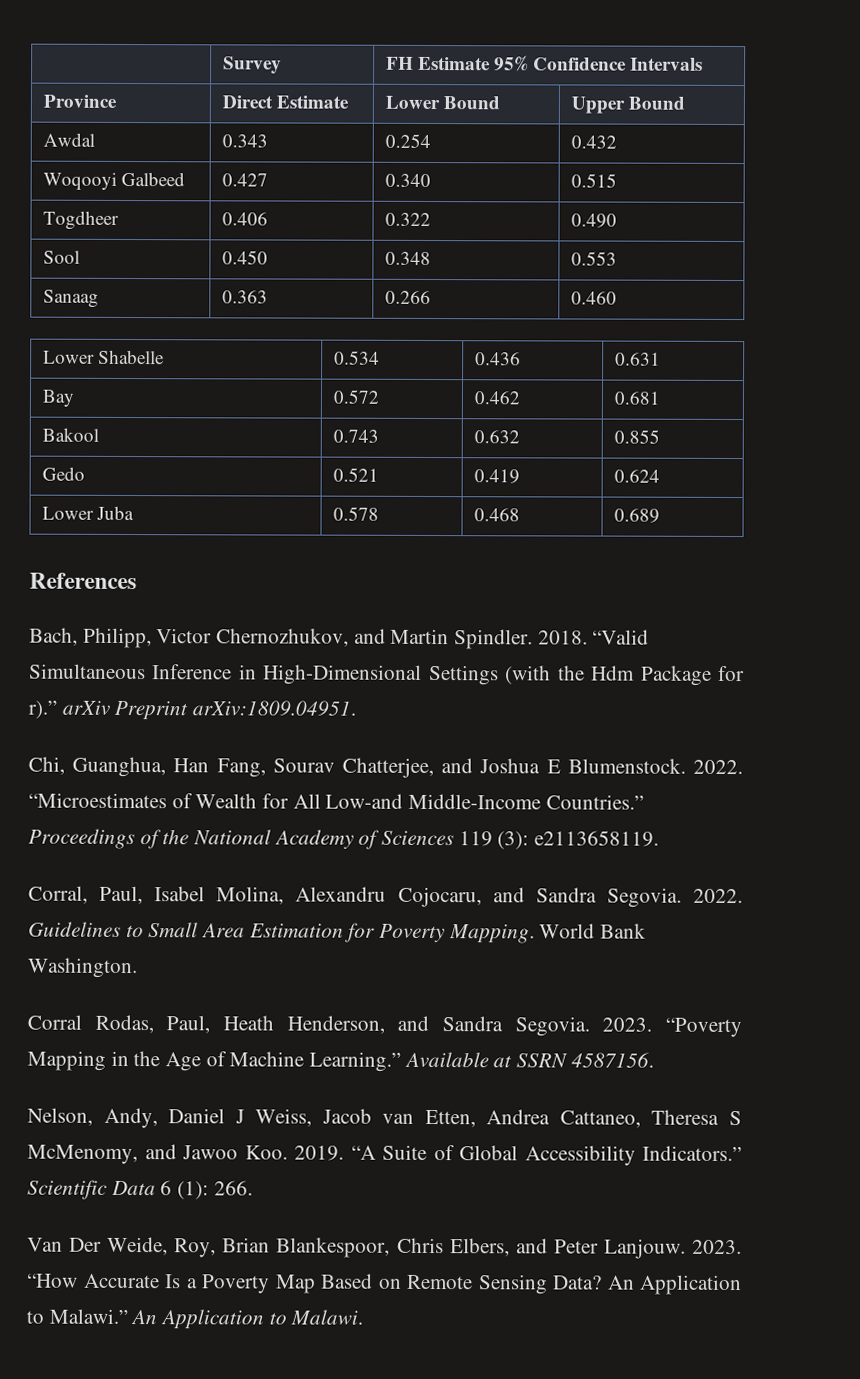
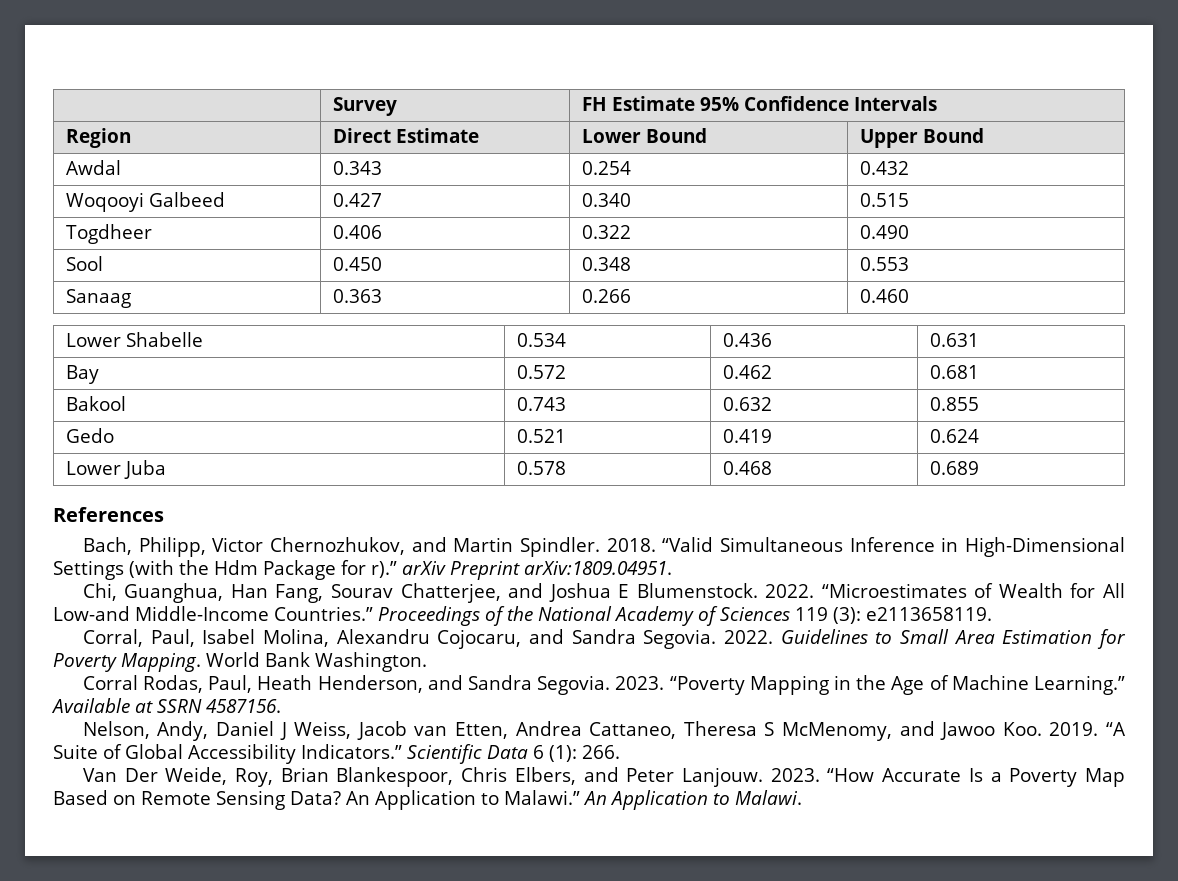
- Province | Direct Estimate | Lower Bound | Upper Bound
+ Region | Direct Estimate | Lower Bound | Upper Bound

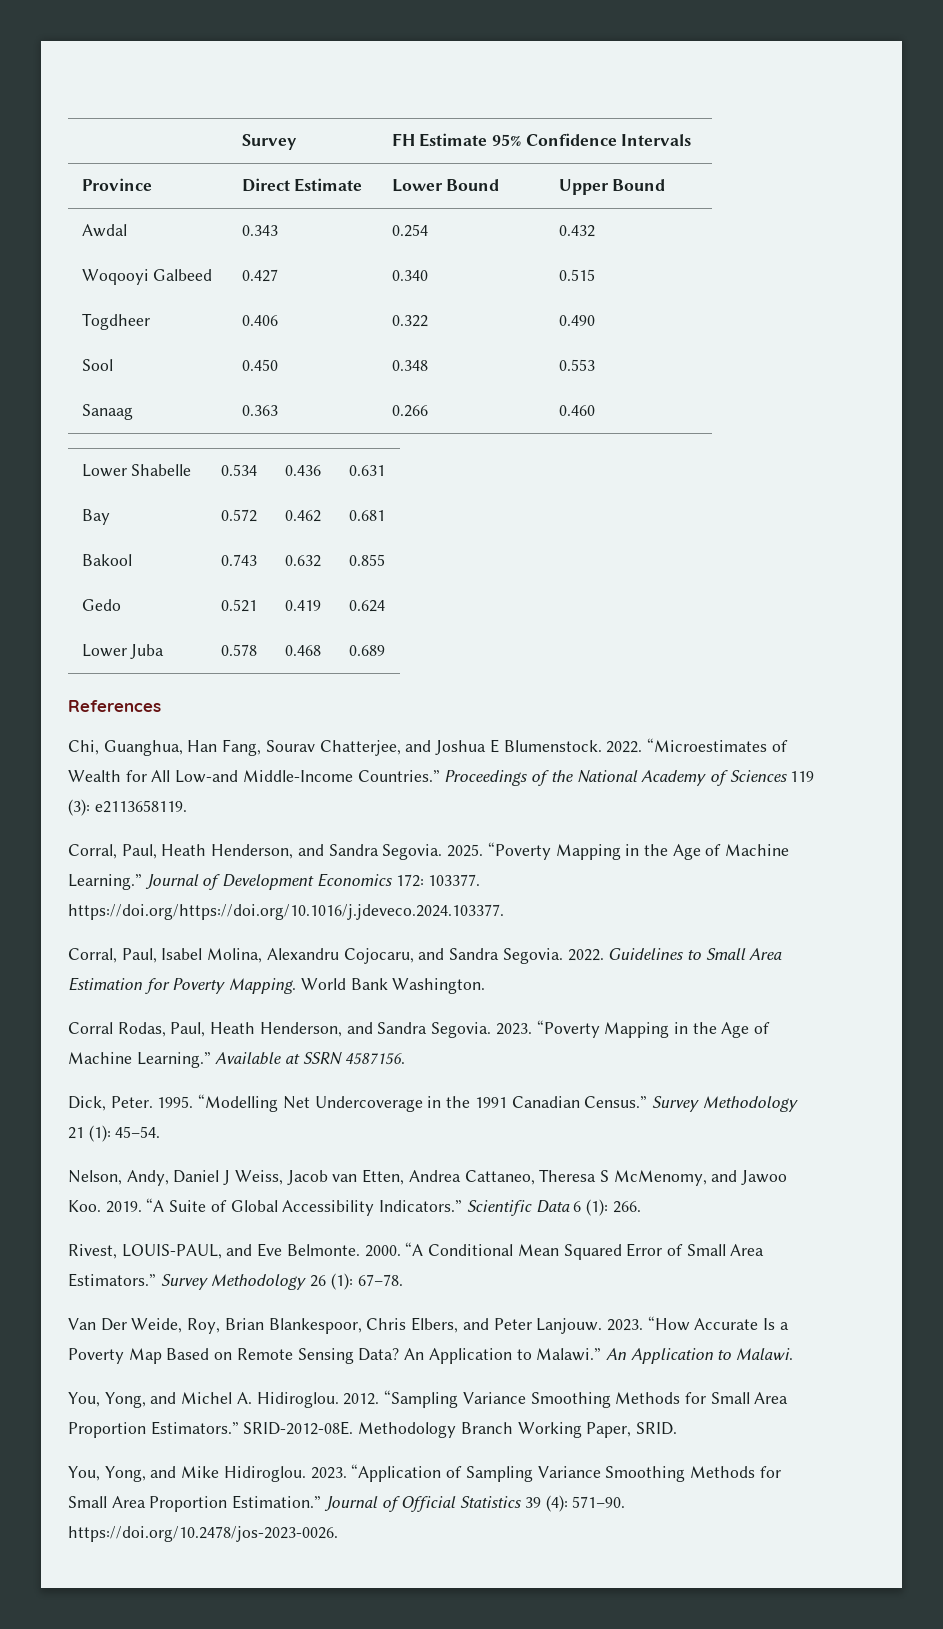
- Region | Direct Estimate | Lower Bound | Upper Bound
+ Province | Direct Estimate | Lower Bound | Upper Bound
- Bach, Philipp, Victor Chernozhukov, and Martin Spindler. 2018. “Valid Simultaneous Inference in High-Dimensional Settings (with the Hdm Package for r).” arXiv Preprint arXiv:1809.04951.
+ Corral, Paul, Heath Henderson, and Sandra Segovia. 2025. “Poverty Mapping in the Age of Machine Learning.” Journal of Development Economics 172: 103377. https://doi.org/https://doi.org/10.1016/j.jdeveco.2024.103377.
+ Dick, Peter. 1995. “Modelling Net Undercoverage in the 1991 Canadian Census.” Survey Methodology 21 (1): 45–54.
+ Rivest, LOUIS-PAUL, and Eve Belmonte. 2000. “A Conditional Mean Squared Error of Small Area Estimators.” Survey Methodology 26 (1): 67–78.
+ You, Yong, and Michel A. Hidiroglou. 2012. “Sampling Variance Smoothing Methods for Small Area Proportion Estimators.” SRID-2012-08E. Methodology Branch Working Paper, SRID.
+ You, Yong, and Mike Hidiroglou. 2023. “Application of Sampling Variance Smoothing Methods for Small Area Proportion Estimation.” Journal of Official Statistics 39 (4): 571–90. https://doi.org/10.2478/jos-2023-0026.

